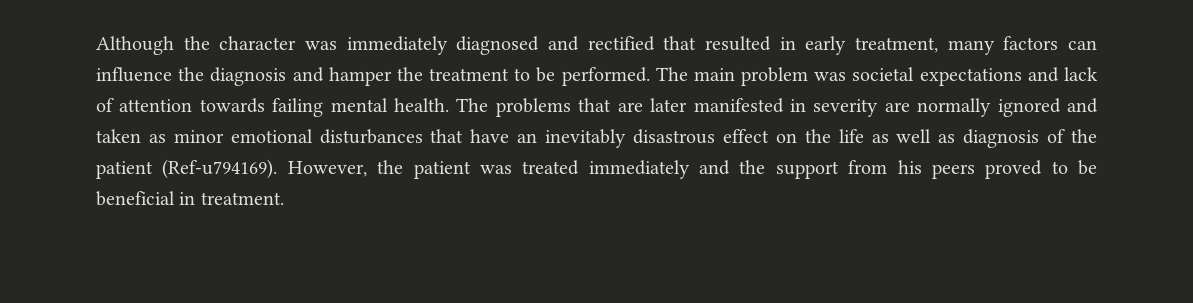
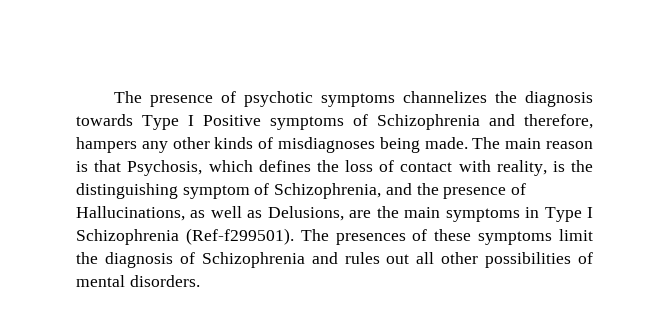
- Although the character was immediately diagnosed and rectified that resulted in early treatment, many factors can influence the diagnosis and hamper the treatment to be performed. The main problem was societal expectations and lack of attention towards failing mental health. The problems that are later manifested in severity are normally ignored and taken as minor emotional disturbances that have an inevitably disastrous effect on the life as well as diagnosis of the patient (Ref-u794169). However, the patient was treated immediately and the support from his peers proved to be beneficial in treatment.
+ The presence of psychotic symptoms channelizes the diagnosis towards Type I Positive symptoms of Schizophrenia and therefore, hampers any other kinds of misdiagnoses being made. The main reason is that Psychosis, which defines the loss of contact with reality, is the distinguishing symptom of Schizophrenia, and the presence of Hallucinations, as well as Delusions, are the main symptoms in Type I Schizophrenia (Ref-f299501). The presences of these symptoms limit the diagnosis of Schizophrenia and rules out all other possibilities of mental disorders.

